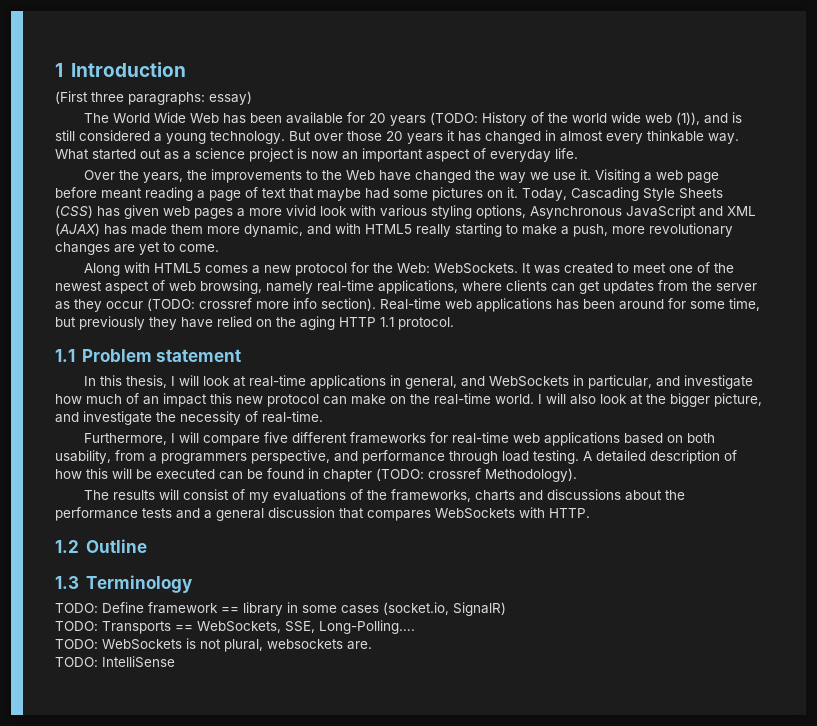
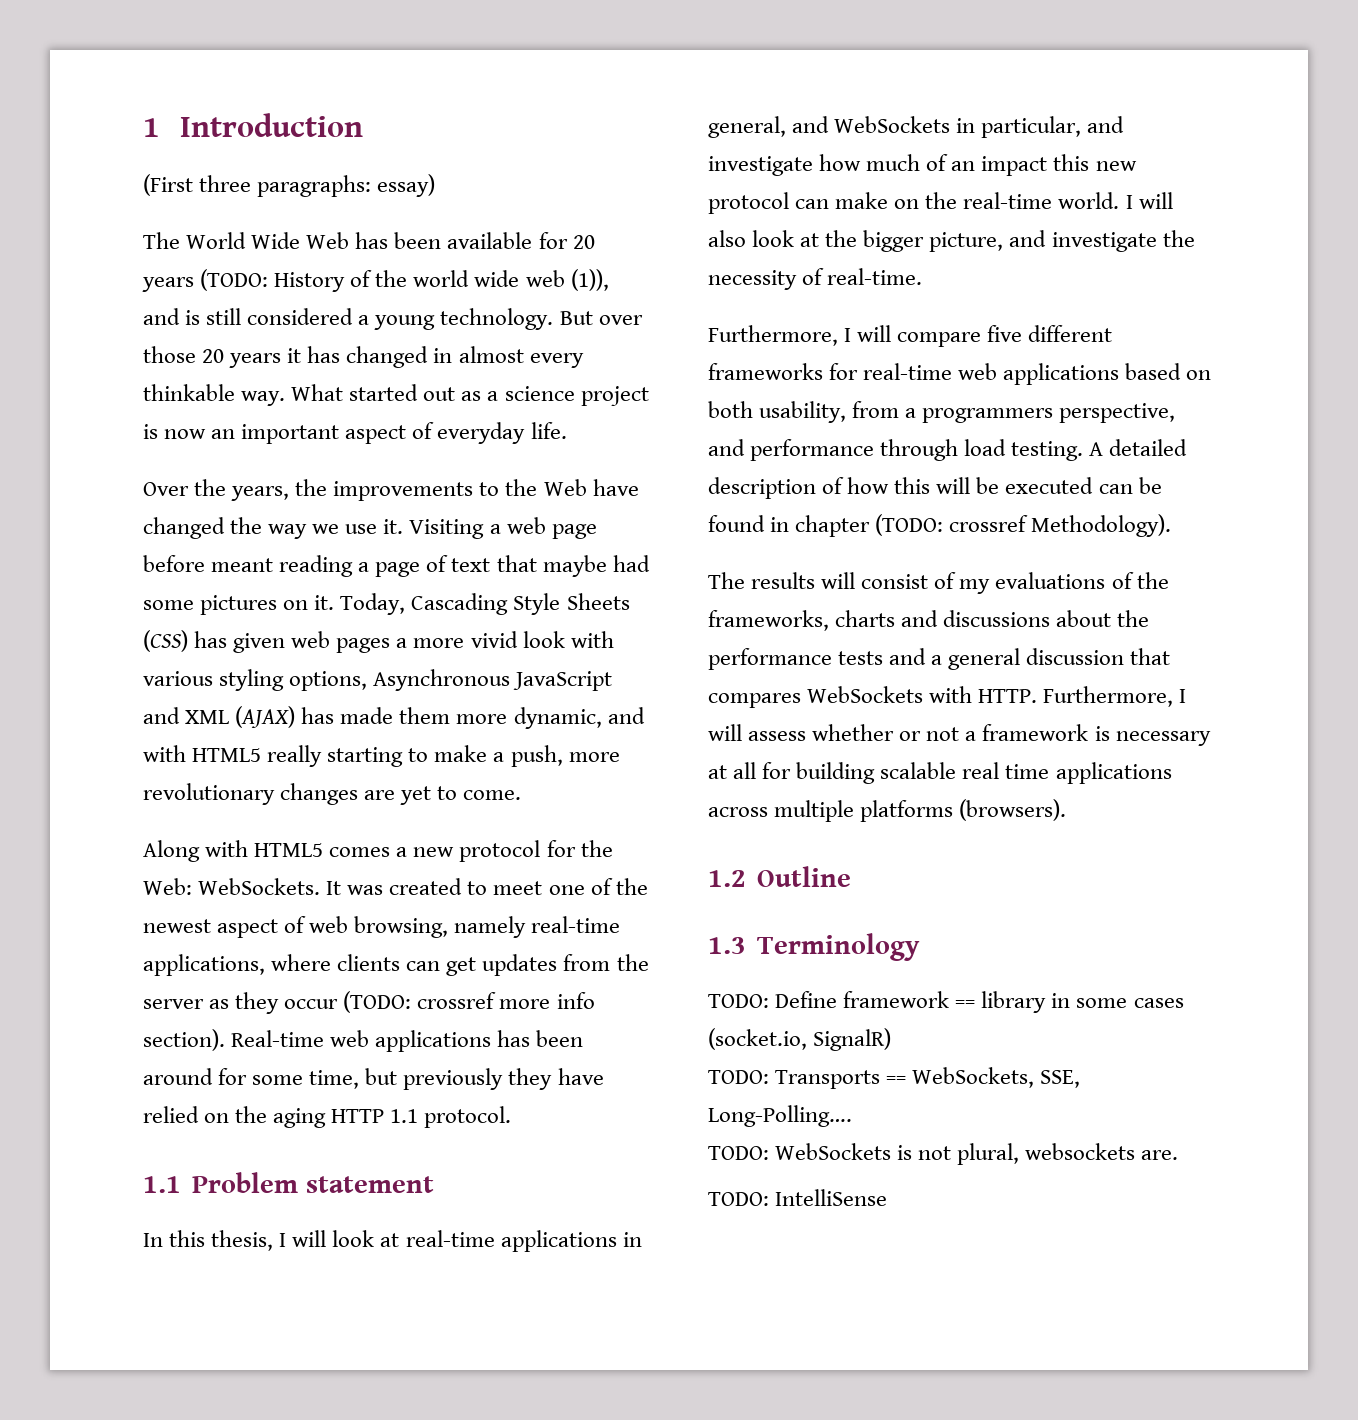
+ Furthermore, I will assess whether or not a framework is necessary at all for building scalable real time applications across multiple platforms (browsers).

